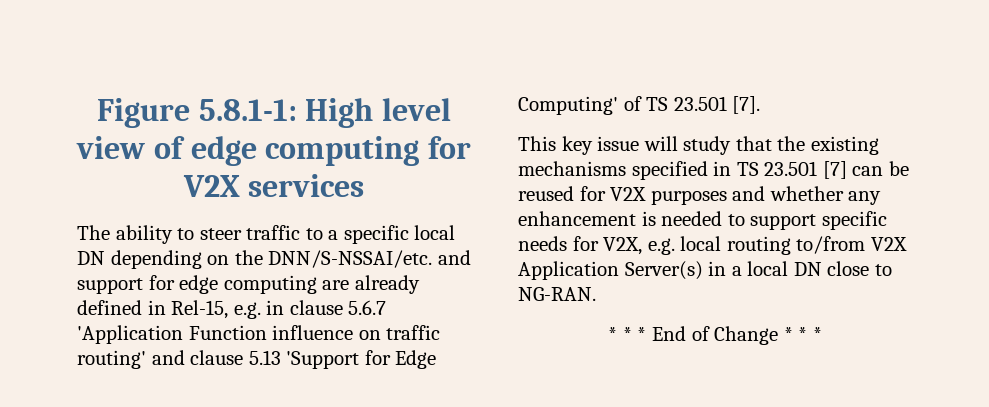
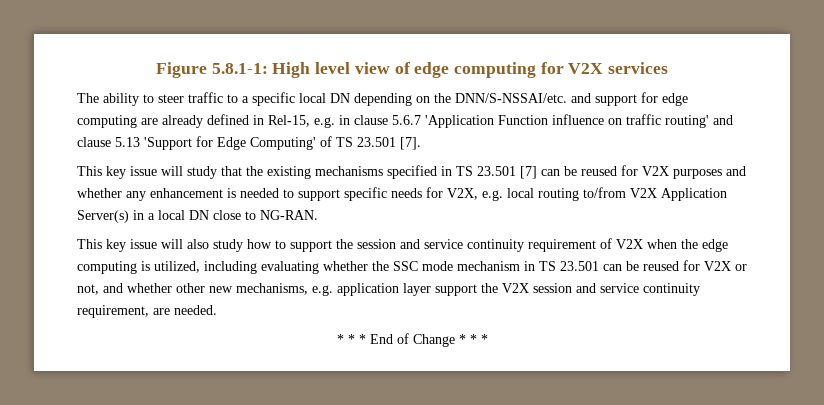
+ This key issue will also study how to support the session and service continuity requirement of V2X when the edge computing is utilized, including evaluating whether the SSC mode mechanism in TS 23.501 can be reused for V2X or not, and whether other new mechanisms, e.g. application layer support the V2X session and service continuity requirement, are needed.

